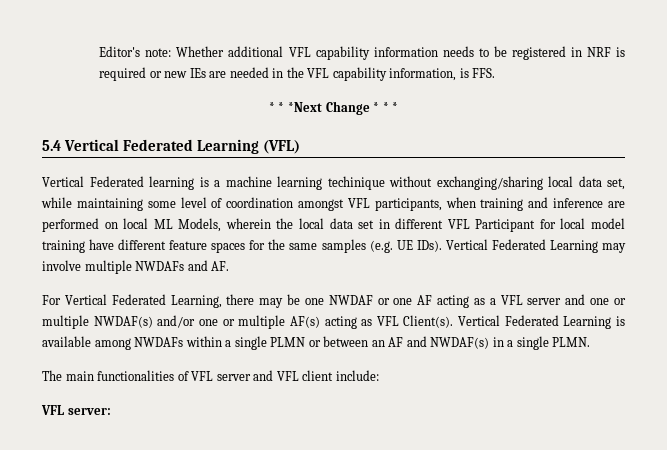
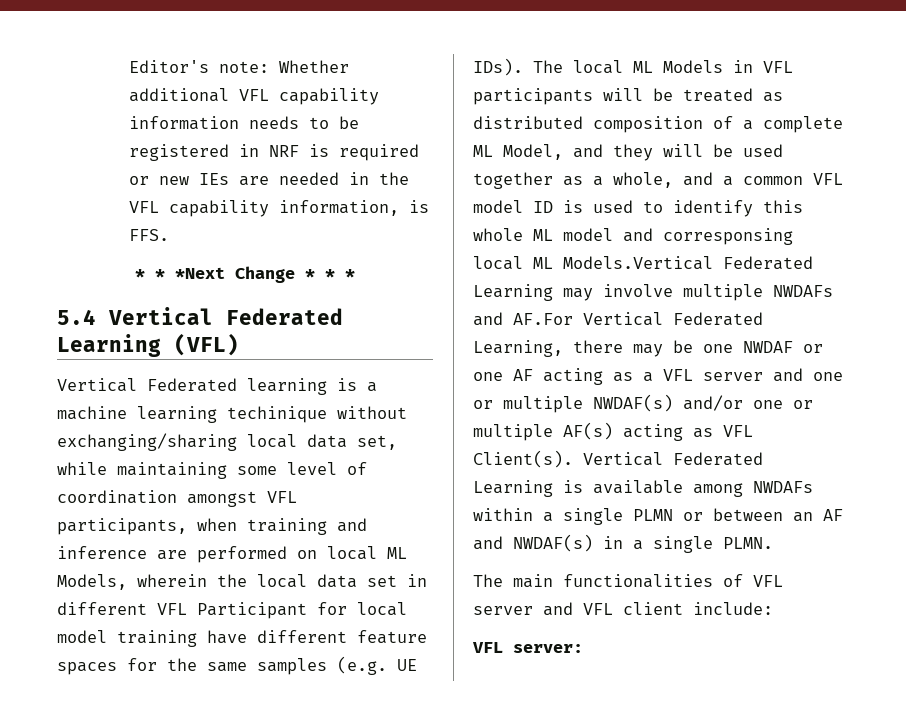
- Vertical Federated Learning may involve multiple NWDAFs and AF.
- For Vertical Federated Learning, there may be one NWDAF or one AF acting as a VFL server and one or multiple NWDAF(s) and/or one or multiple AF(s) acting as VFL Client(s).
+ The local ML Models in VFL participants will be treated as distributed composition of a complete ML Model, and they will be used together as a whole, and a common VFL model ID is used to identify this whole ML model and corresponsing local ML Models.Vertical Federated Learning may involve multiple NWDAFs and AF.For Vertical Federated Learning, there may be one NWDAF or one AF acting as a VFL server and one or multiple NWDAF(s) and/or one or multiple AF(s) acting as VFL Client(s).

